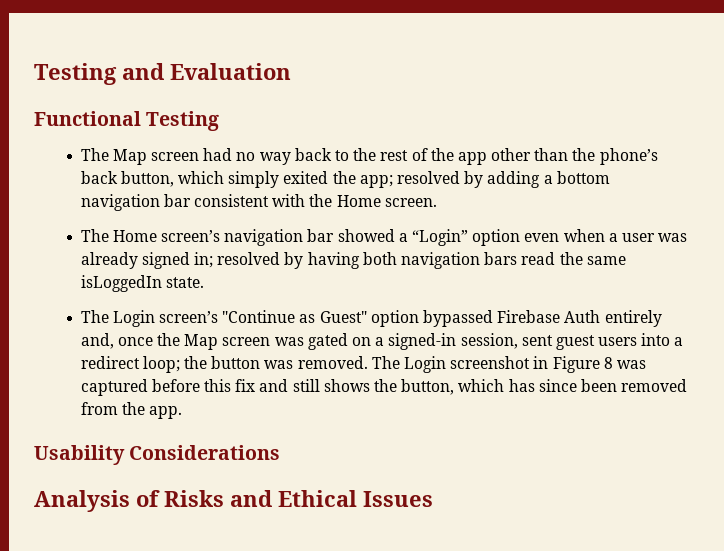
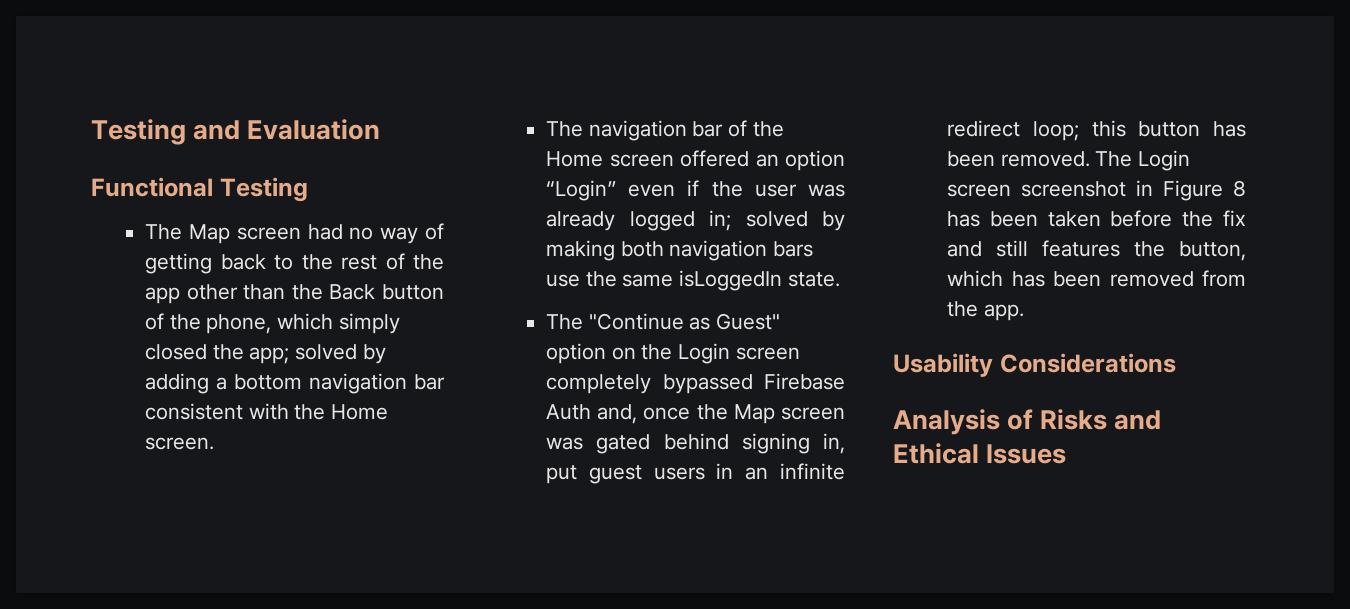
- The Map screen had no way back to the rest of the app other than the phone’s back button, which simply exited the app; resolved by adding a bottom navigation bar consistent with the Home screen.
+ The Map screen had no way of getting back to the rest of the app other than the Back button of the phone, which simply closed the app; solved by adding a bottom navigation bar consistent with the Home screen.
- The Home screen’s navigation bar showed a “Login” option even when a user was already signed in; resolved by having both navigation bars read the same isLoggedIn state.
+ The navigation bar of the Home screen offered an option “Login” even if the user was already logged in; solved by making both navigation bars use the same isLoggedIn state.
- The Login screen’s "Continue as Guest" option bypassed Firebase Auth entirely and, once the Map screen was gated on a signed-in session, sent guest users into a redirect loop; the button was removed.
+ The "Continue as Guest" option on the Login screen completely bypassed Firebase Auth and, once the Map screen was gated behind signing in, put guest users in an infinite redirect loop; this button has been removed.
- The Login screenshot in Figure 8 was captured before this fix and still shows the button, which has since been removed from the app.
+ The Login screen screenshot in Figure 8 has been taken before the fix and still features the button, which has been removed from the app.

